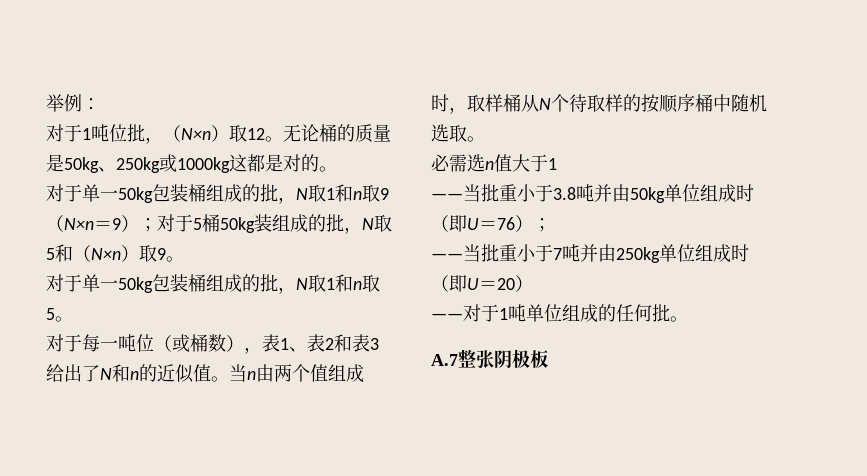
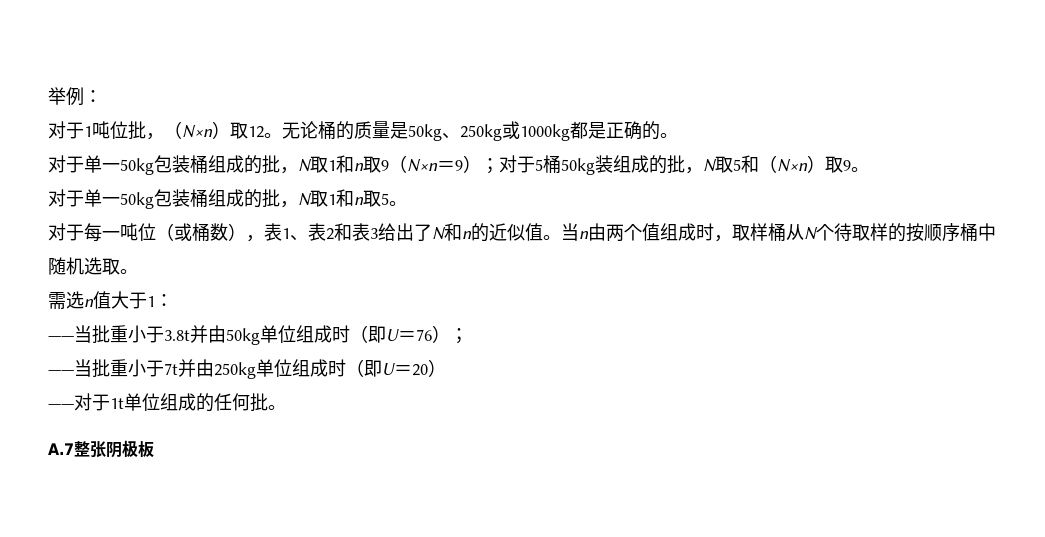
- 无论桶的质量是50kg、250kg或1000kg这都是对的。
+ 无论桶的质量是50kg、250kg或1000kg都是正确的。
- 必需选n值大于1
- ——当批重小于3.8吨并由50kg单位组成时（即U＝76）；
+ 需选n值大于1：
+ ——当批重小于3.8t并由50kg单位组成时（即U＝76）；
- ——当批重小于7吨并由250kg单位组成时（即U＝20）
+ ——当批重小于7t并由250kg单位组成时（即U＝20）
- ——对于1吨单位组成的任何批。
+ ——对于1t单位组成的任何批。

